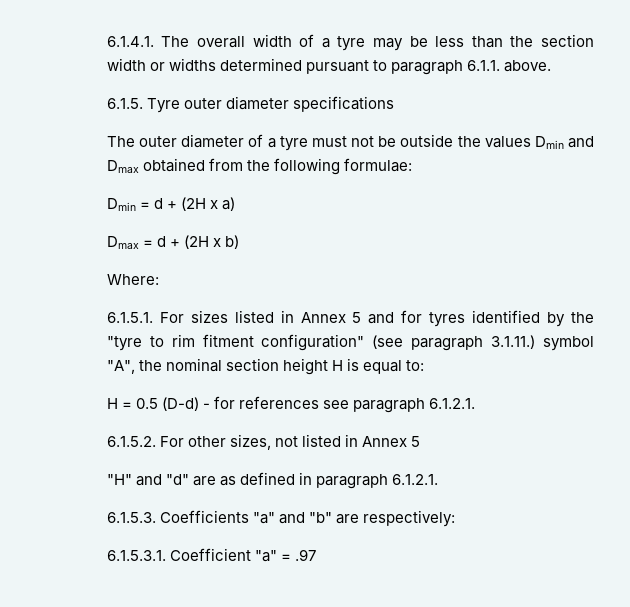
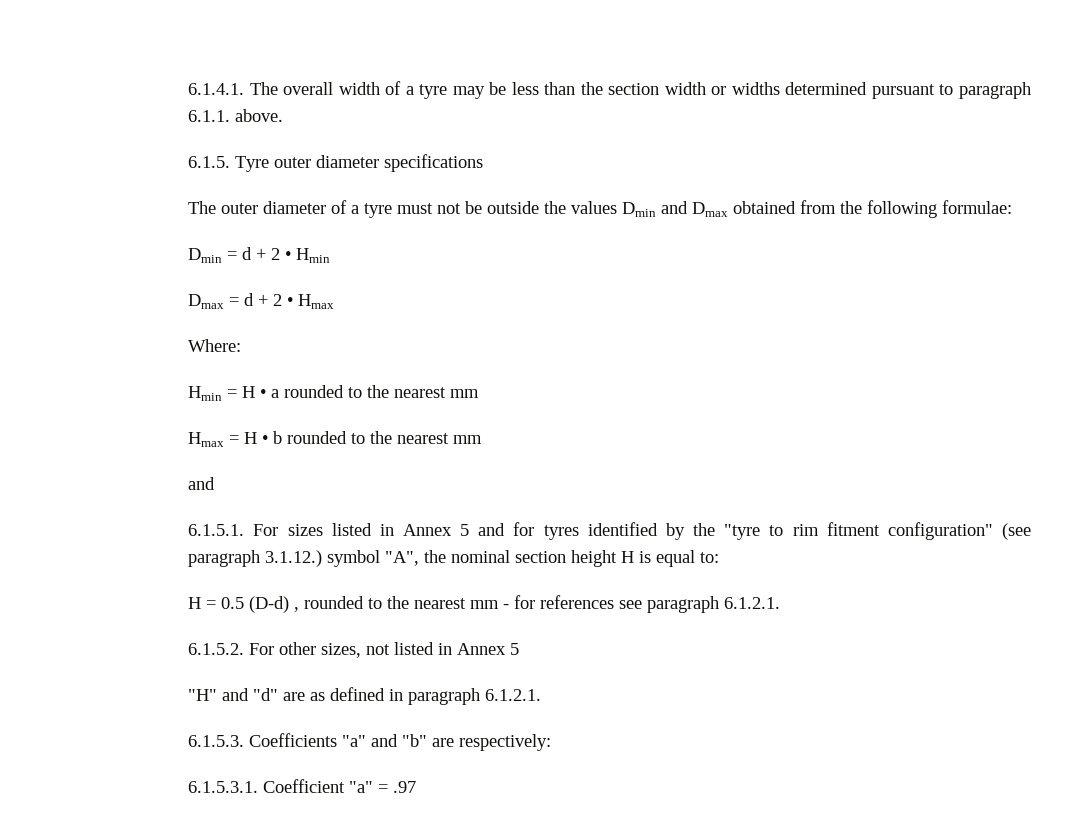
- Dmin = d + (2H x a)
+ Dmin = d + 2 • Hmin
- Dmax = d + (2H x b)
+ Dmax = d + 2 • Hmax
  Where:
+ Hmin = H • a rounded to the nearest mm
+ Hmax = H • b rounded to the nearest mm
+ and
- 6.1.5.1. For sizes listed in Annex 5 and for tyres identified by the "tyre to rim fitment configuration" (see paragraph 3.1.11.) symbol "A", the nominal section height H is equal to:
+ 6.1.5.1. For sizes listed in Annex 5 and for tyres identified by the "tyre to rim fitment configuration" (see paragraph 3.1.12.) symbol "A", the nominal section height H is equal to:
- H = 0.5 (D-d) - for references see paragraph 6.1.2.1.
+ H = 0.5 (D-d) , rounded to the nearest mm - for references see paragraph 6.1.2.1.

